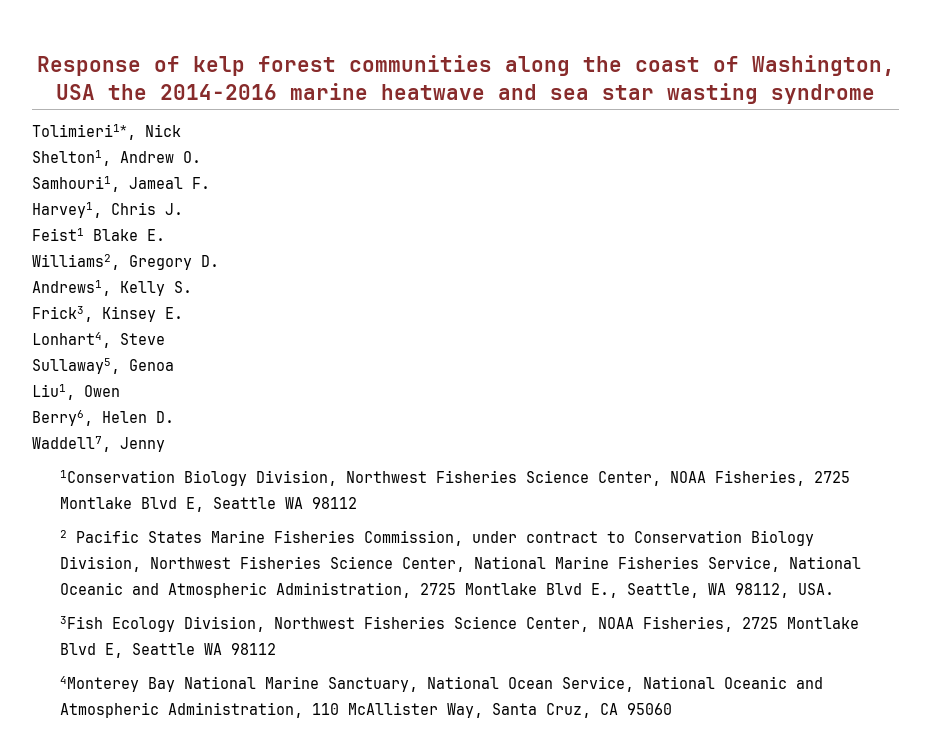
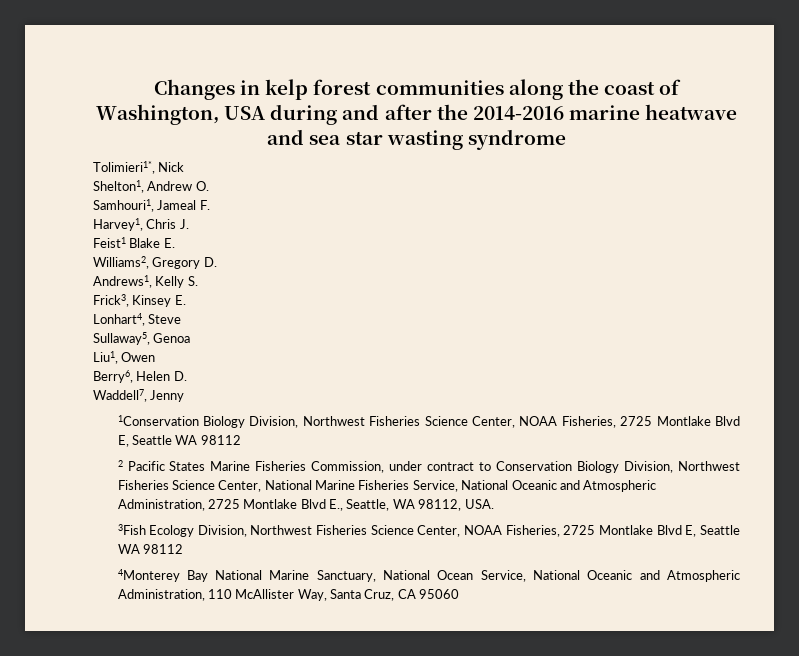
- Response of kelp forest communities along the coast of Washington, USA the 2014-2016 marine heatwave and sea star wasting syndrome
+ Changes in kelp forest communities along the coast of Washington, USA during and after the 2014-2016 marine heatwave and sea star wasting syndrome

